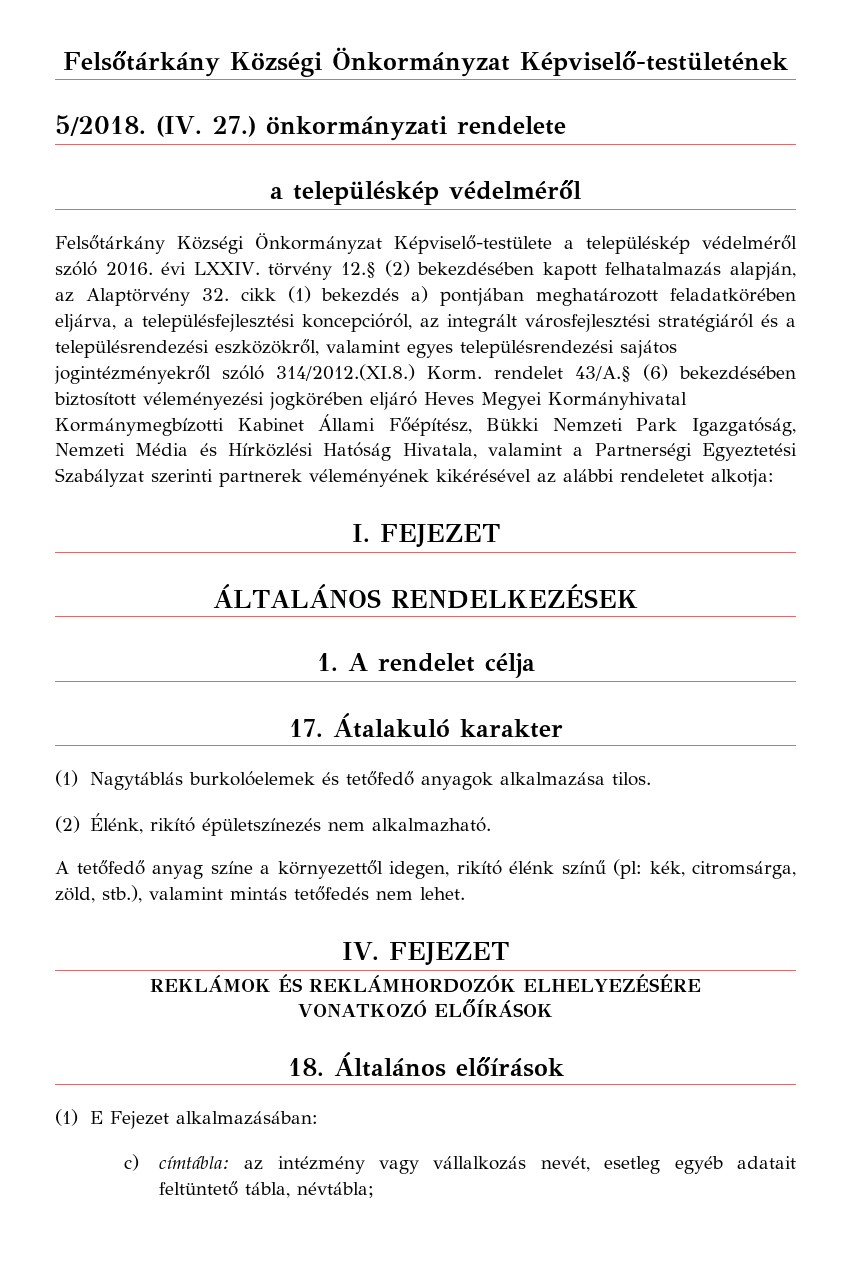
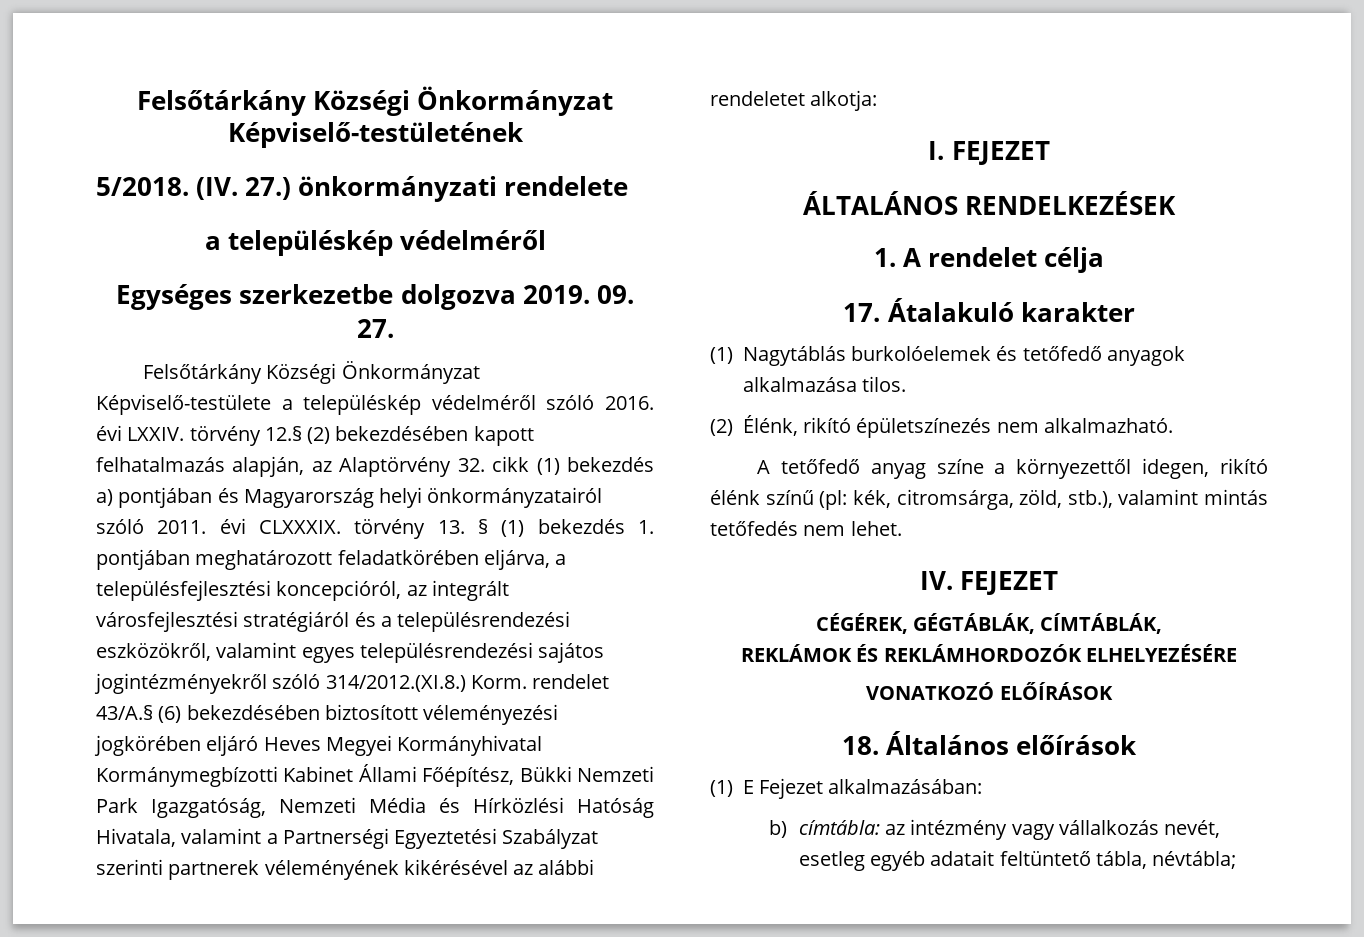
+ Egységes szerkezetbe dolgozva 2019. 09. 27.
- Felsőtárkány Községi Önkormányzat Képviselő-testülete a településkép védelméről szóló 2016. évi LXXIV. törvény 12.§ (2) bekezdésében kapott felhatalmazás alapján, az Alaptörvény 32. cikk (1) bekezdés a) pontjában meghatározott feladatkörében eljárva, a településfejlesztési koncepcióról, az integrált városfejlesztési stratégiáról és a településrendezési eszközökről, valamint egyes településrendezési sajátos jogintézményekről szóló 314/2012.(XI.8.) Korm. rendelet 43/A.§ (6) bekezdésében biztosított véleményezési jogkörében eljáró Heves Megyei Kormányhivatal Kormánymegbízotti Kabinet Állami Főépítész, Bükki Nemzeti Park Igazgatóság, Nemzeti Média és Hírközlési Hatóság Hivatala, valamint a Partnerségi Egyeztetési Szabályzat szerinti partnerek véleményének kikérésével az alábbi rendeletet alkotja:
+ Felsőtárkány Községi Önkormányzat Képviselő-testülete a településkép védelméről szóló 2016. évi LXXIV. törvény 12.§ (2) bekezdésében kapott felhatalmazás alapján, az Alaptörvény 32. cikk (1) bekezdés a) pontjában és Magyarország helyi önkormányzatairól szóló 2011. évi CLXXXIX. törvény 13. § (1) bekezdés 1. pontjában meghatározott feladatkörében eljárva, a településfejlesztési koncepcióról, az integrált városfejlesztési stratégiáról és a településrendezési eszközökről, valamint egyes településrendezési sajátos jogintézményekről szóló 314/2012.(XI.8.) Korm. rendelet 43/A.§ (6) bekezdésében biztosított véleményezési jogkörében eljáró Heves Megyei Kormányhivatal Kormánymegbízotti Kabinet Állami Főépítész, Bükki Nemzeti Park Igazgatóság, Nemzeti Média és Hírközlési Hatóság Hivatala, valamint a Partnerségi Egyeztetési Szabályzat szerinti partnerek véleményének kikérésével az alábbi rendeletet alkotja:
+ CÉGÉREK, GÉGTÁBLÁK, CÍMTÁBLÁK,
- c) címtábla: az intézmény vagy vállalkozás nevét, esetleg egyéb adatait feltüntető tábla, névtábla;
+ b) címtábla: az intézmény vagy vállalkozás nevét, esetleg egyéb adatait feltüntető tábla, névtábla;

